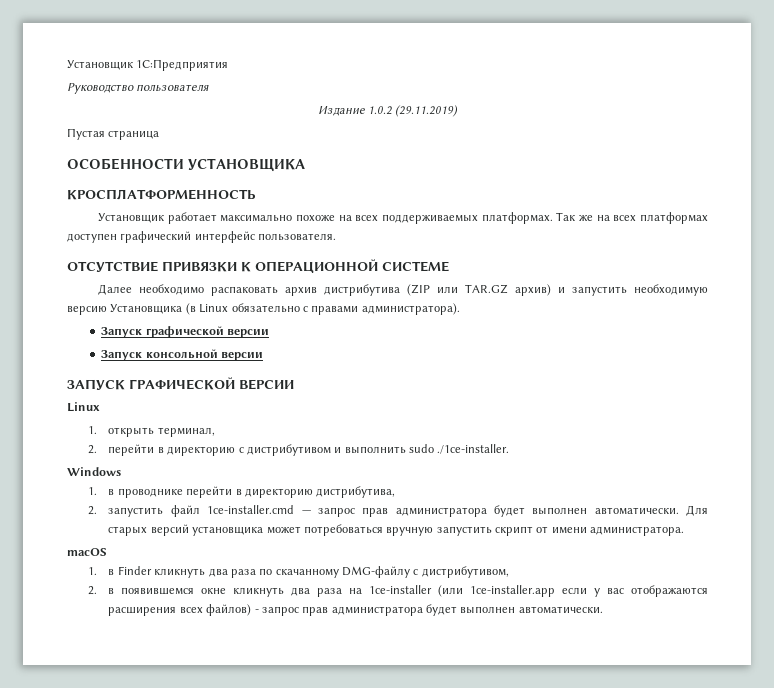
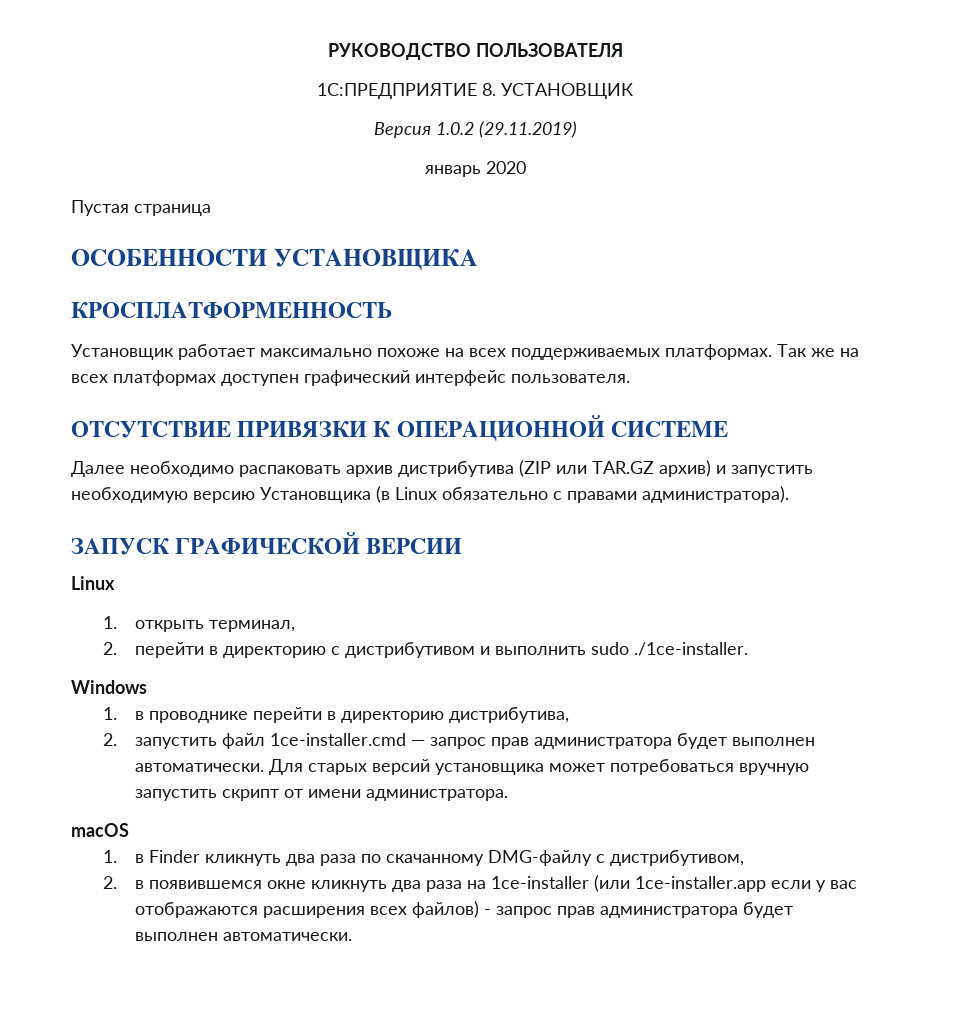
- Установщик 1С:Предприятия
- Руководство пользователя
- Издание 1.0.2 (29.11.2019)
+ РУКОВОДСТВО ПОЛЬЗОВАТЕЛЯ
+ 1С:ПРЕДПРИЯТИЕ 8. УСТАНОВЩИК
+ Версия 1.0.2 (29.11.2019)
+ январь 2020
- Запуск графической версии
- Запуск консольной версии

